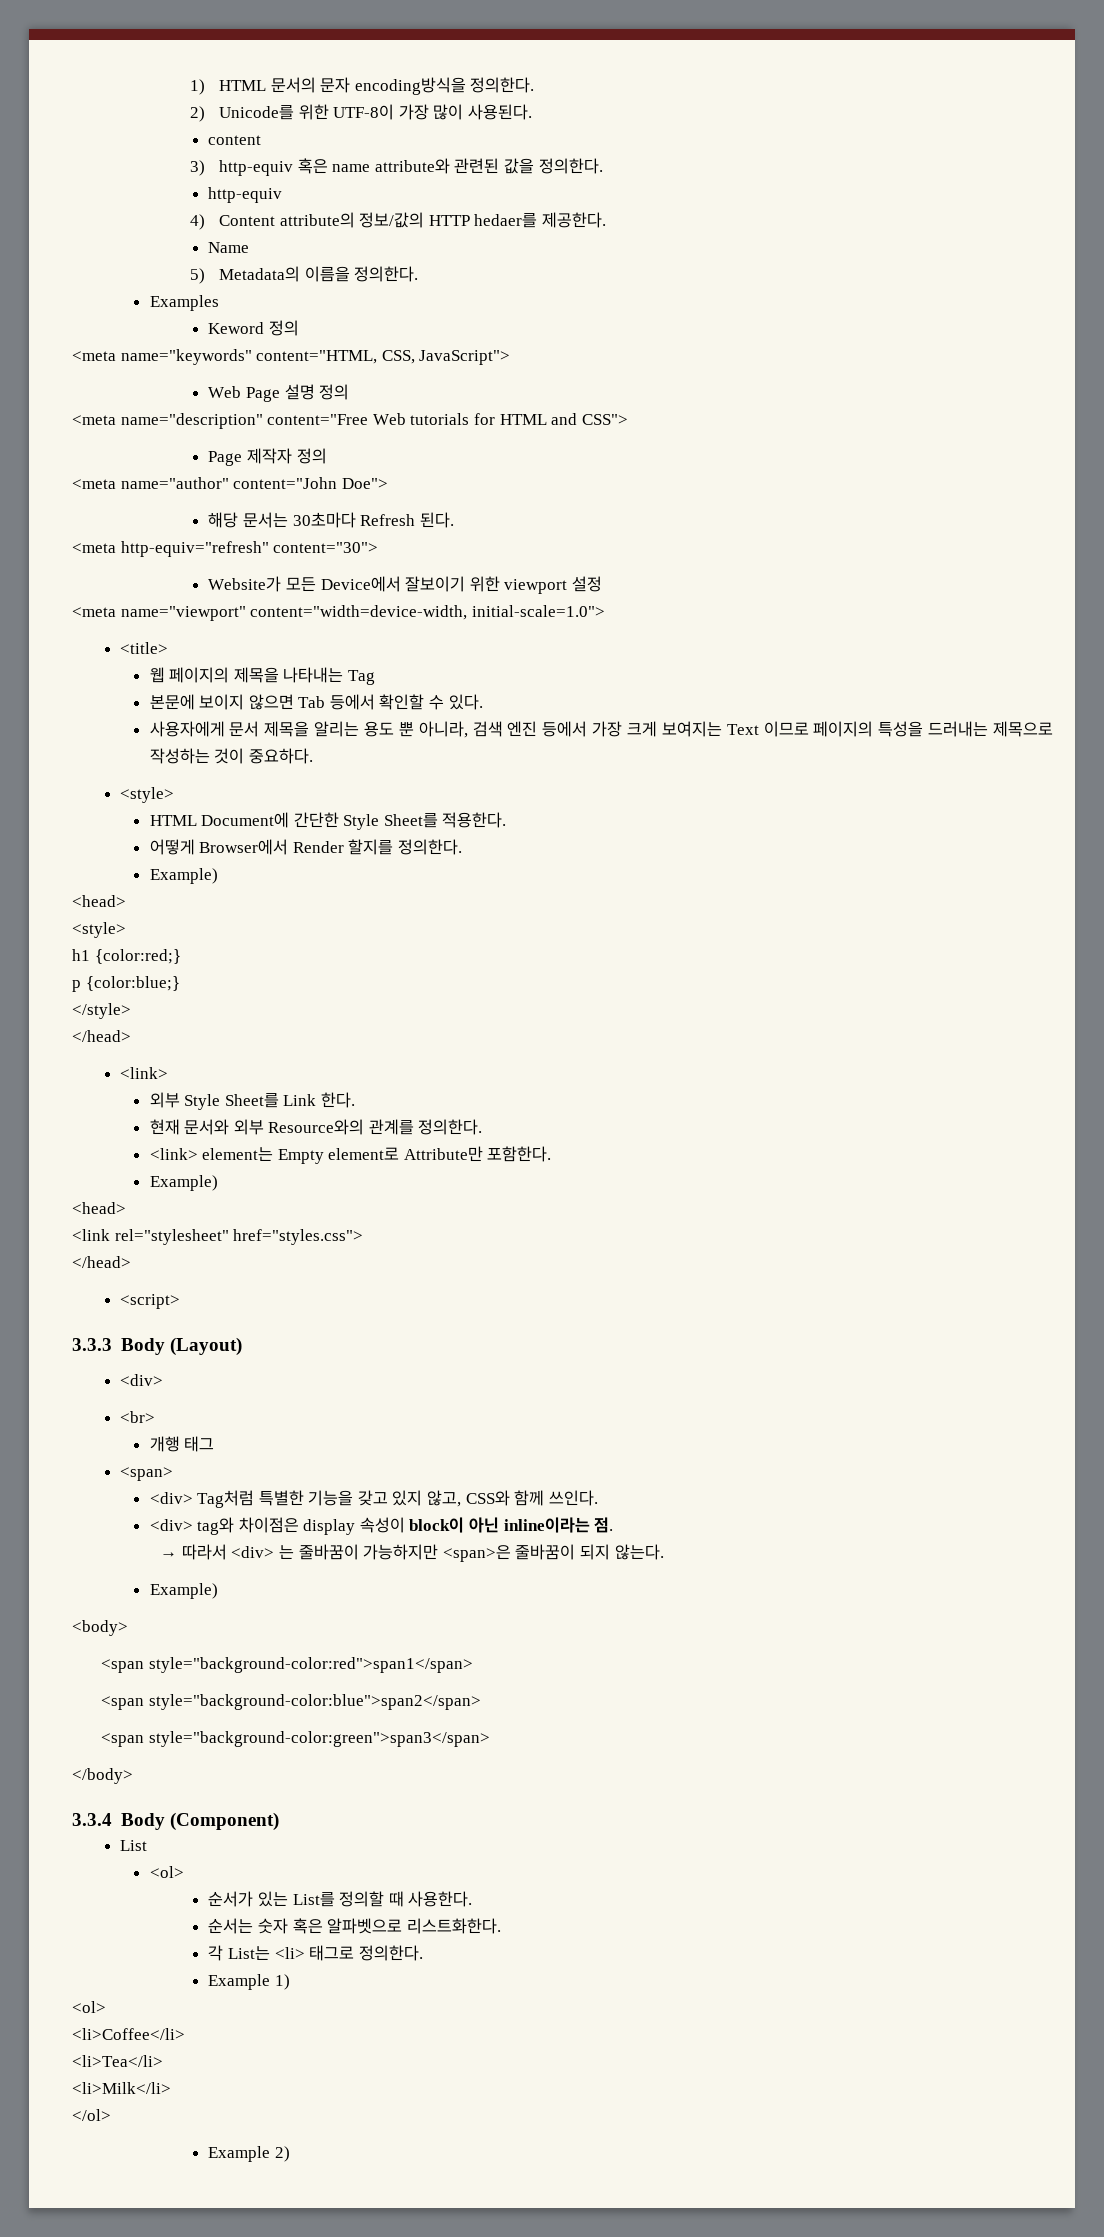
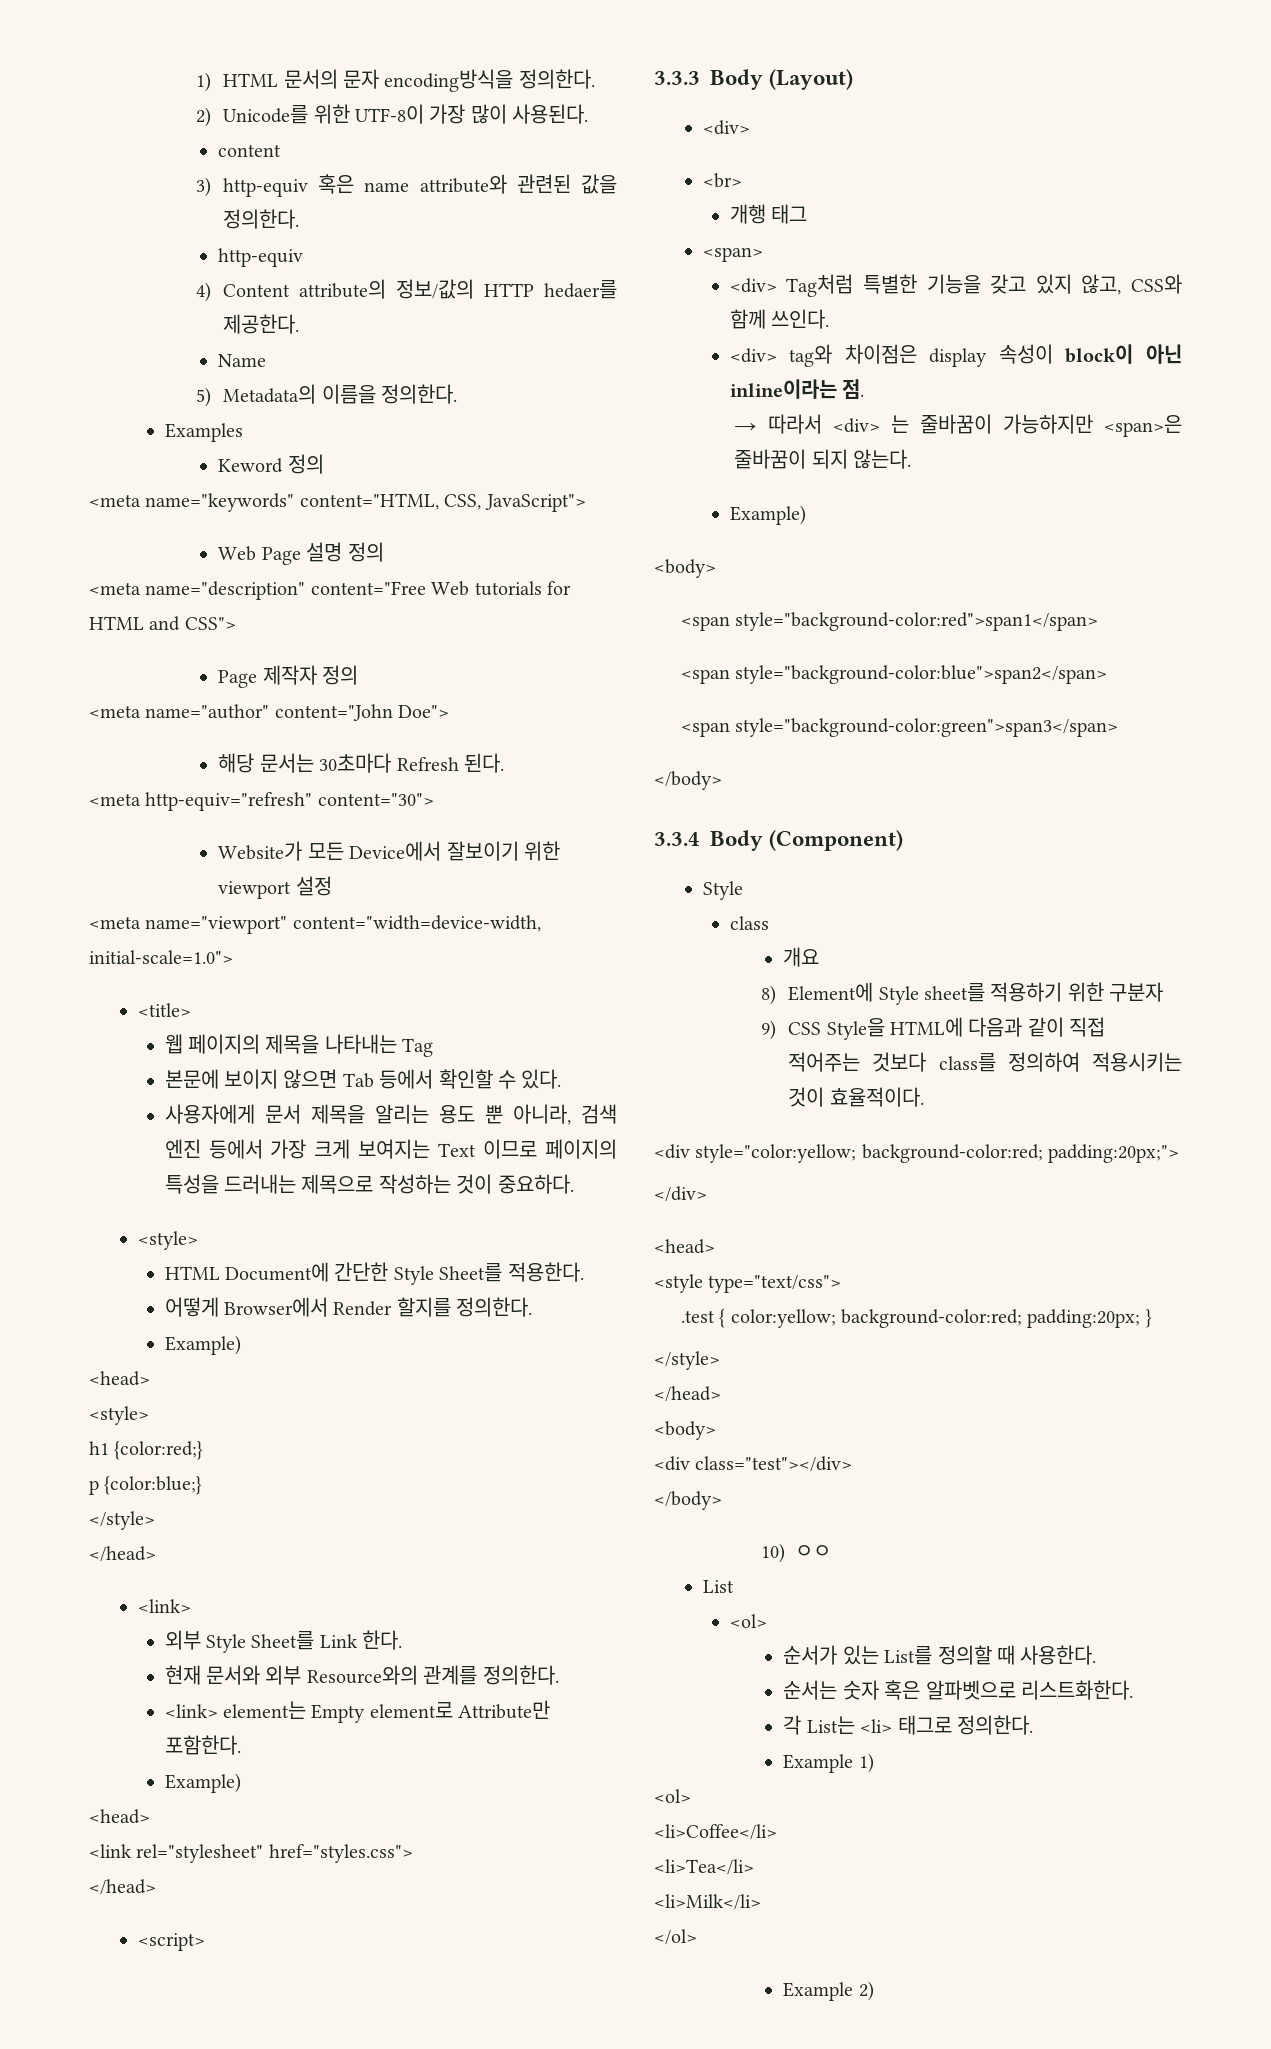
  3.3.4 Body (Component)
+ Style
+ class
+ 개요
+ 8) Element에 Style sheet를 적용하기 위한 구분자
+ 9) CSS Style을 HTML에 다음과 같이 직접 적어주는 것보다 class를 정의하여 적용시키는 것이 효율적이다.
+ <div style="color:yellow; background-color:red; padding:20px;">
+ </div>
+ <head>
+ <style type="text/css">
+ .test { color:yellow; background-color:red; padding:20px; }
+ </style>
+ </head>
+ <body>
+ <div class="test"></div>
+ </body>
+ 10) ㅇㅇ

